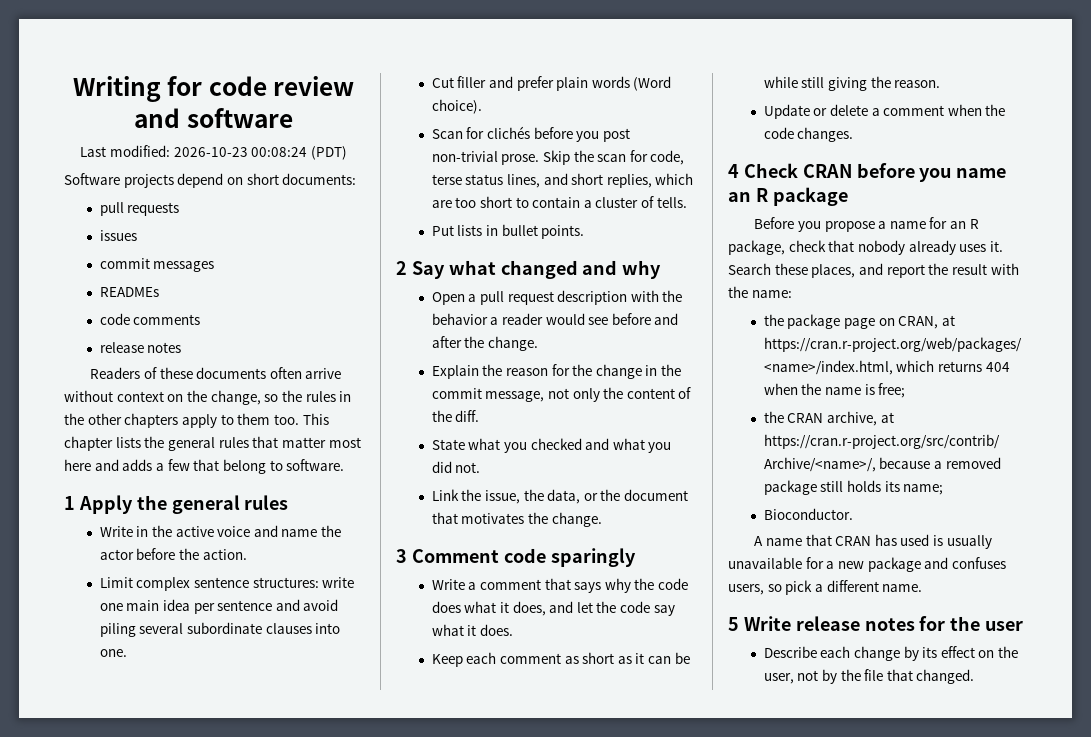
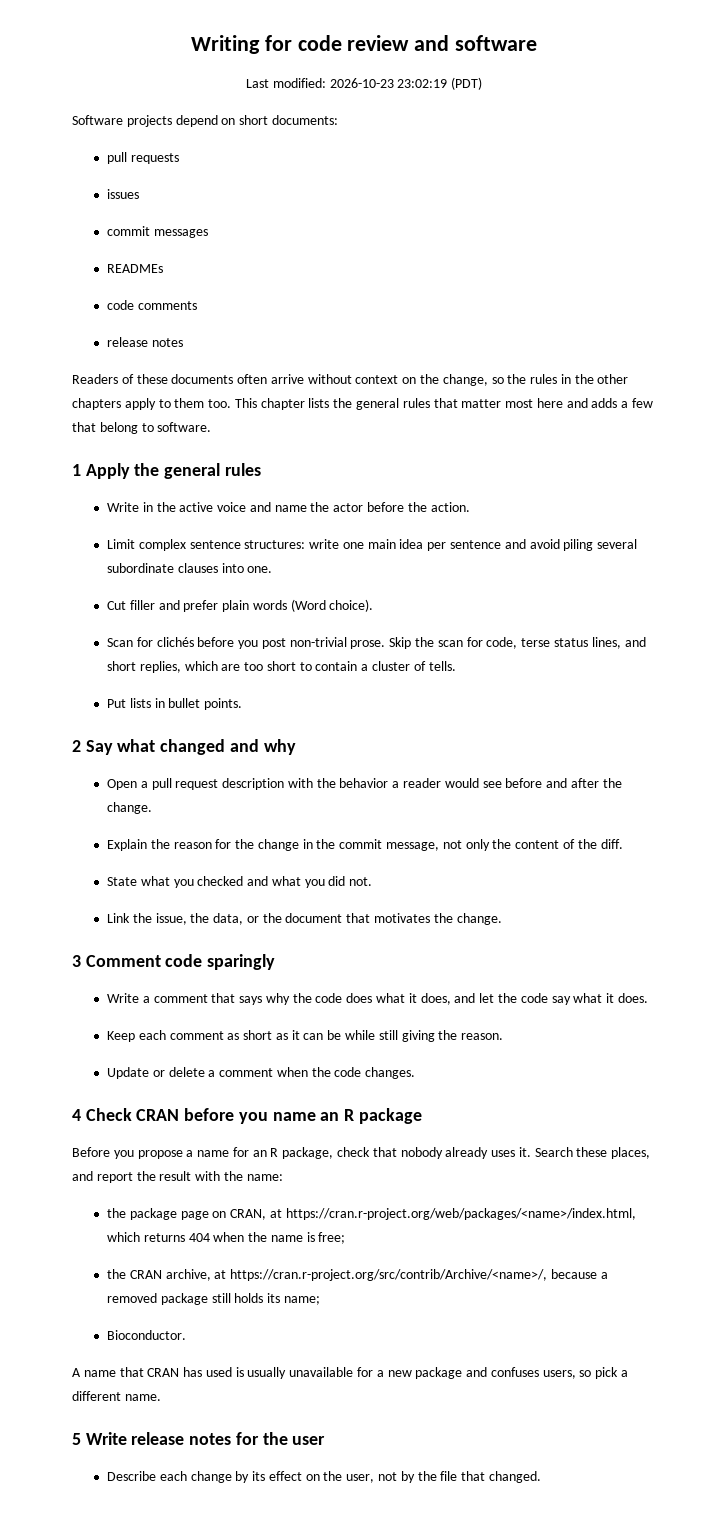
- Last modified: 2026-10-23 00:08:24 (PDT)
+ Last modified: 2026-10-23 23:02:19 (PDT)

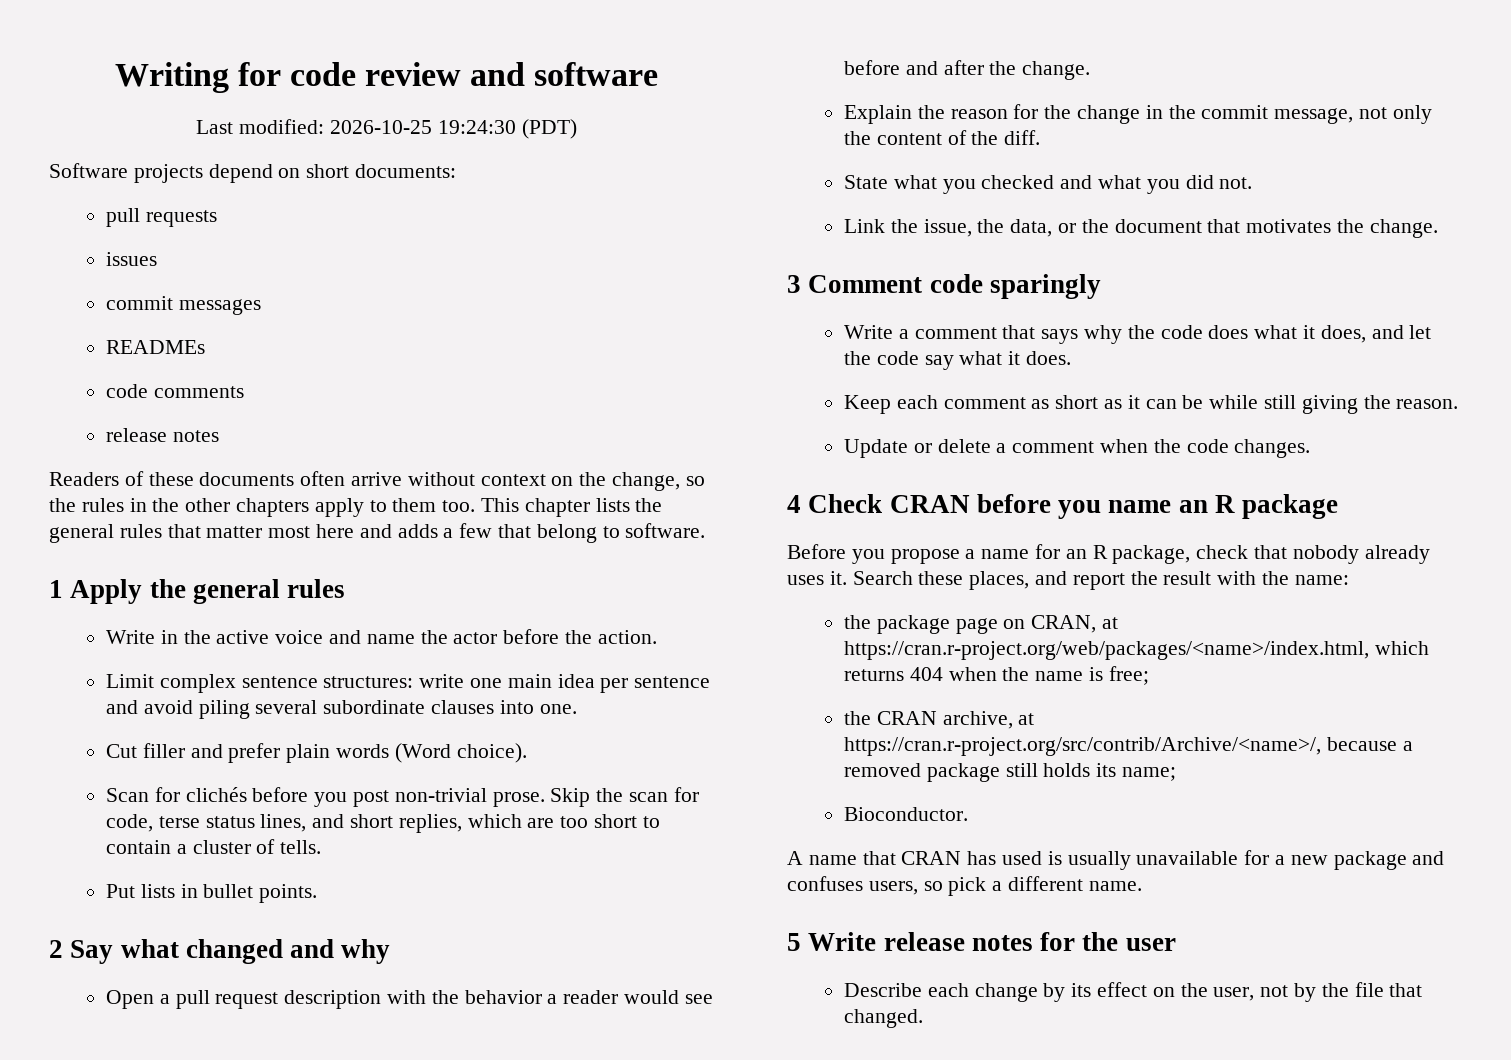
- Last modified: 2026-10-23 23:02:19 (PDT)
+ Last modified: 2026-10-25 19:24:30 (PDT)

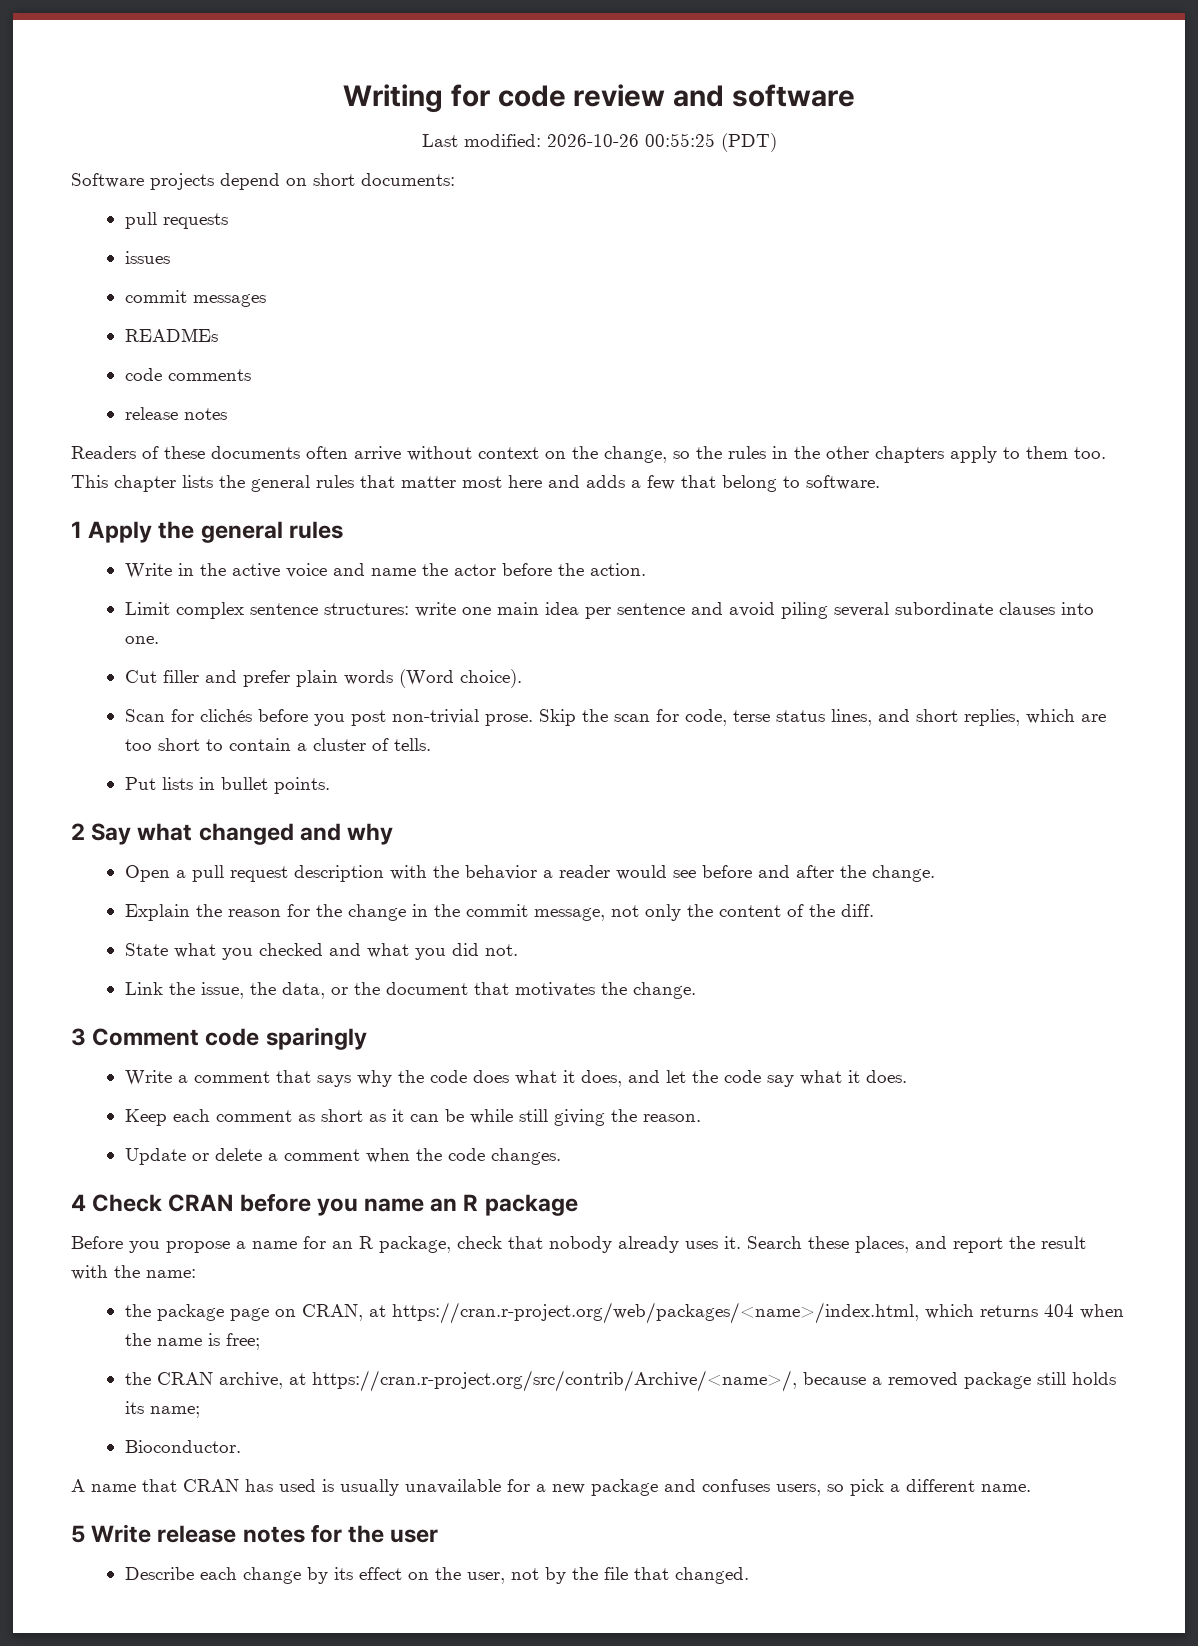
- Last modified: 2026-10-25 19:24:30 (PDT)
+ Last modified: 2026-10-26 00:55:25 (PDT)

